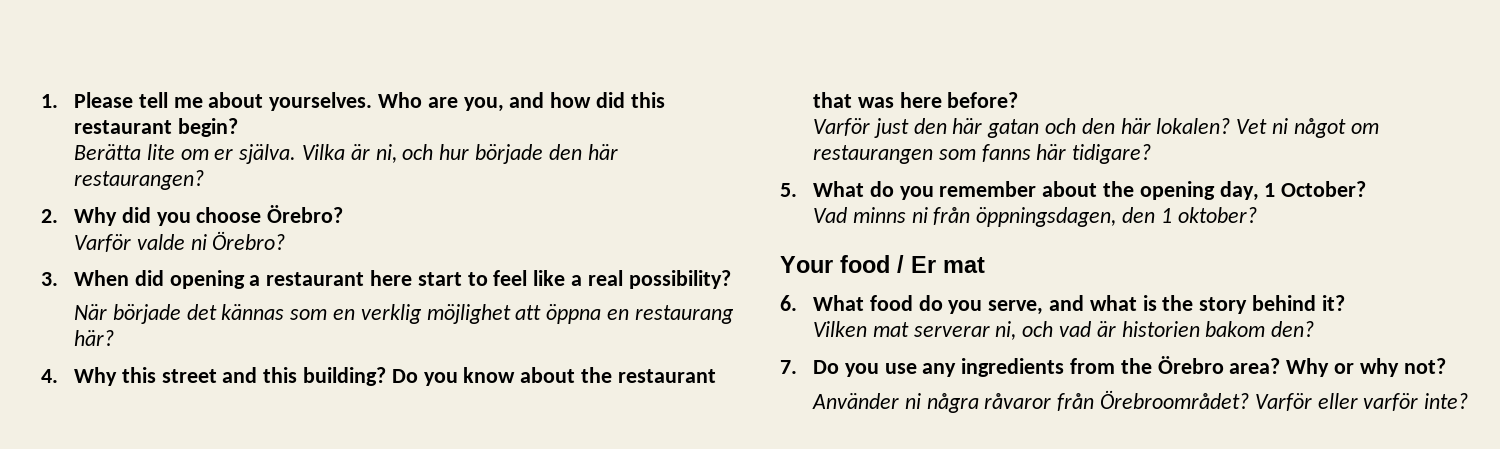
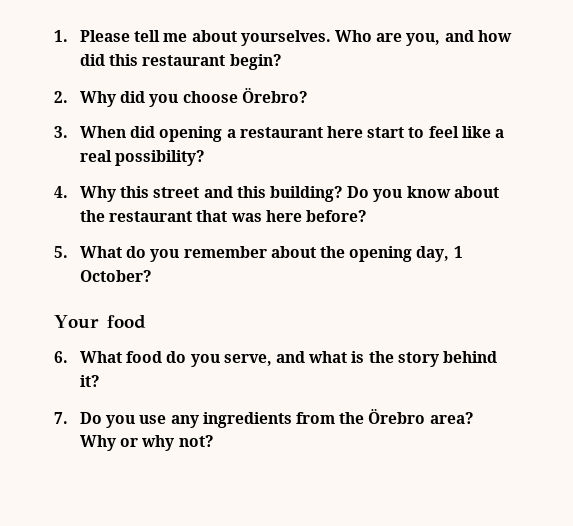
- Berätta lite om er själva. Vilka är ni, och hur började den här restaurangen?
- Varför valde ni Örebro?
- När började det kännas som en verklig möjlighet att öppna en restaurang här?
- Varför just den här gatan och den här lokalen? Vet ni något om restaurangen som fanns här tidigare?
- Vad minns ni från öppningsdagen, den 1 oktober?
- Your food / Er mat
+ Your food
- Vilken mat serverar ni, och vad är historien bakom den?
- Använder ni några råvaror från Örebroområdet? Varför eller varför inte?

